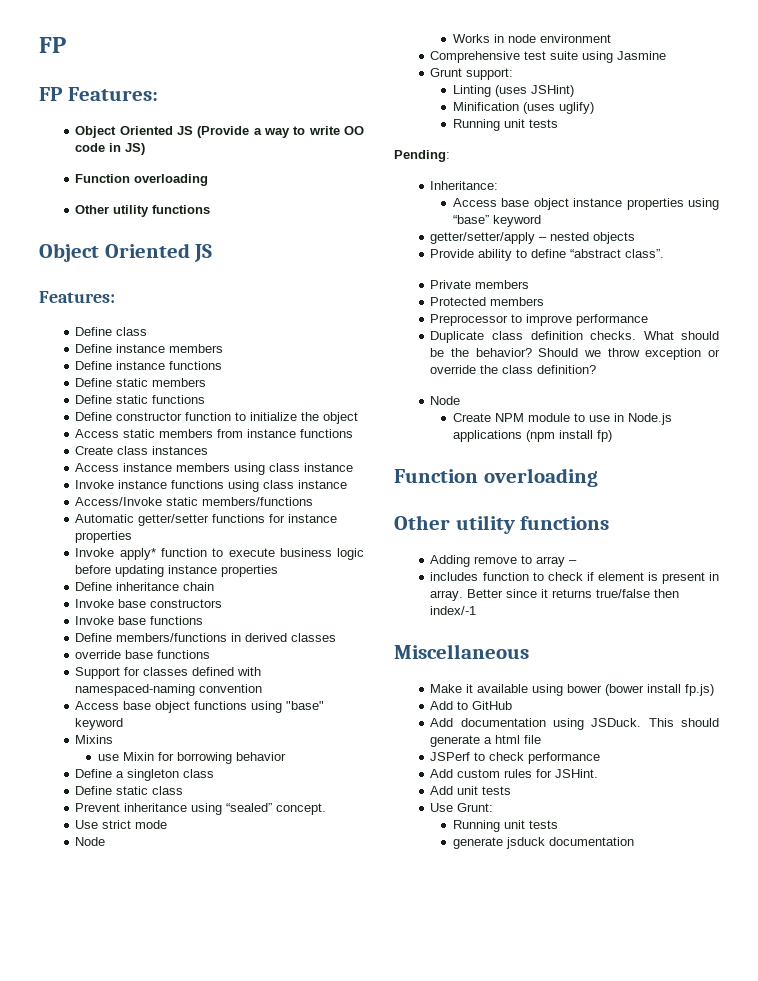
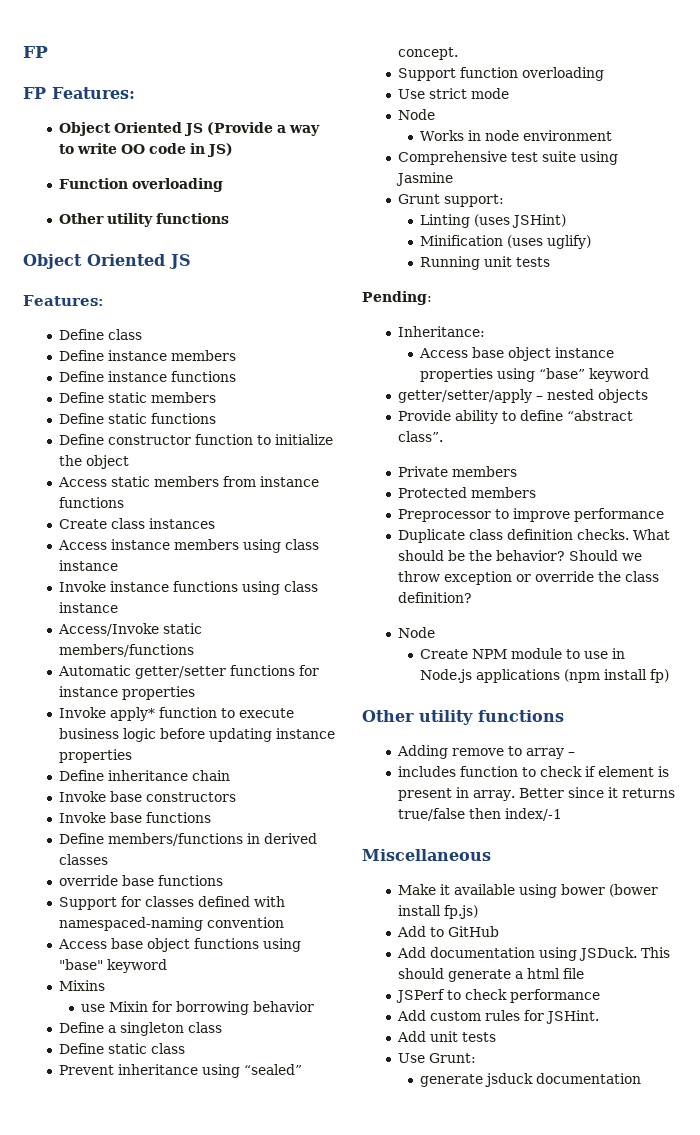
+ Support function overloading
  Create NPM module to use in Node.js applications (npm install fp)
- Function overloading
  Use Grunt:
- Running unit tests

